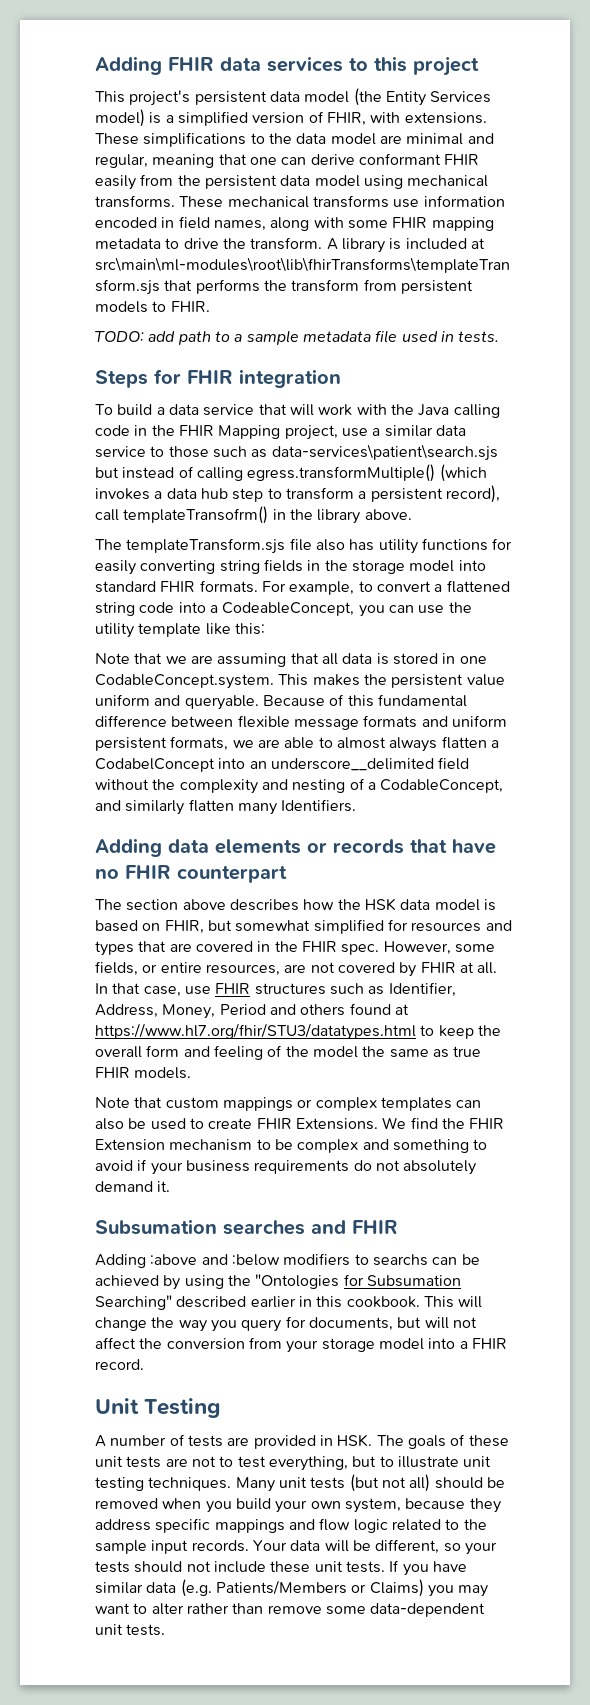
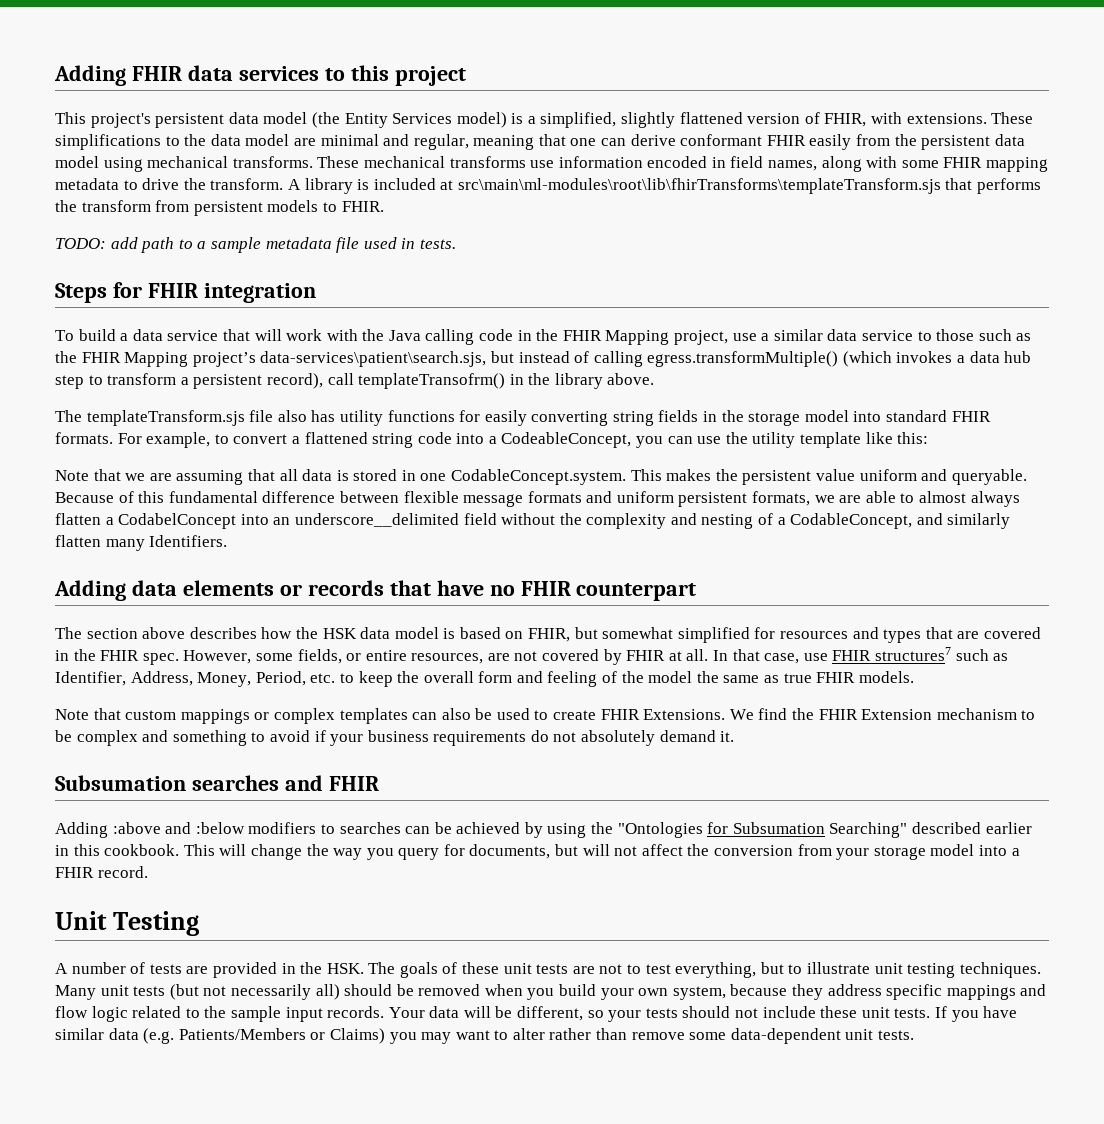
- This project's persistent data model (the Entity Services model) is a simplified version of FHIR, with extensions.
+ This project's persistent data model (the Entity Services model) is a simplified, slightly flattened version of FHIR, with extensions.
- To build a data service that will work with the Java calling code in the FHIR Mapping project, use a similar data service to those such as data-services\patient\search.sjs but instead of calling egress.transformMultiple() (which invokes a data hub step to transform a persistent record), call templateTransofrm() in the library above.
+ To build a data service that will work with the Java calling code in the FHIR Mapping project, use a similar data service to those such as the FHIR Mapping project’s data-services\patient\search.sjs, but instead of calling egress.transformMultiple() (which invokes a data hub step to transform a persistent record), call templateTransofrm() in the library above.
- In that case, use FHIR structures such as Identifier, Address, Money, Period and others found at https://www.hl7.org/fhir/STU3/datatypes.html to keep the overall form and feeling of the model the same as true FHIR models.
+ In that case, use FHIR structures7 such as Identifier, Address, Money, Period, etc. to keep the overall form and feeling of the model the same as true FHIR models.
- Adding :above and :below modifiers to searchs can be achieved by using the "Ontologies for Subsumation Searching" described earlier in this cookbook.
+ Adding :above and :below modifiers to searches can be achieved by using the "Ontologies for Subsumation Searching" described earlier in this cookbook.
- A number of tests are provided in HSK. The goals of these unit tests are not to test everything, but to illustrate unit testing techniques.
+ A number of tests are provided in the HSK. The goals of these unit tests are not to test everything, but to illustrate unit testing techniques.
- Many unit tests (but not all) should be removed when you build your own system, because they address specific mappings and flow logic related to the sample input records.
+ Many unit tests (but not necessarily all) should be removed when you build your own system, because they address specific mappings and flow logic related to the sample input records.

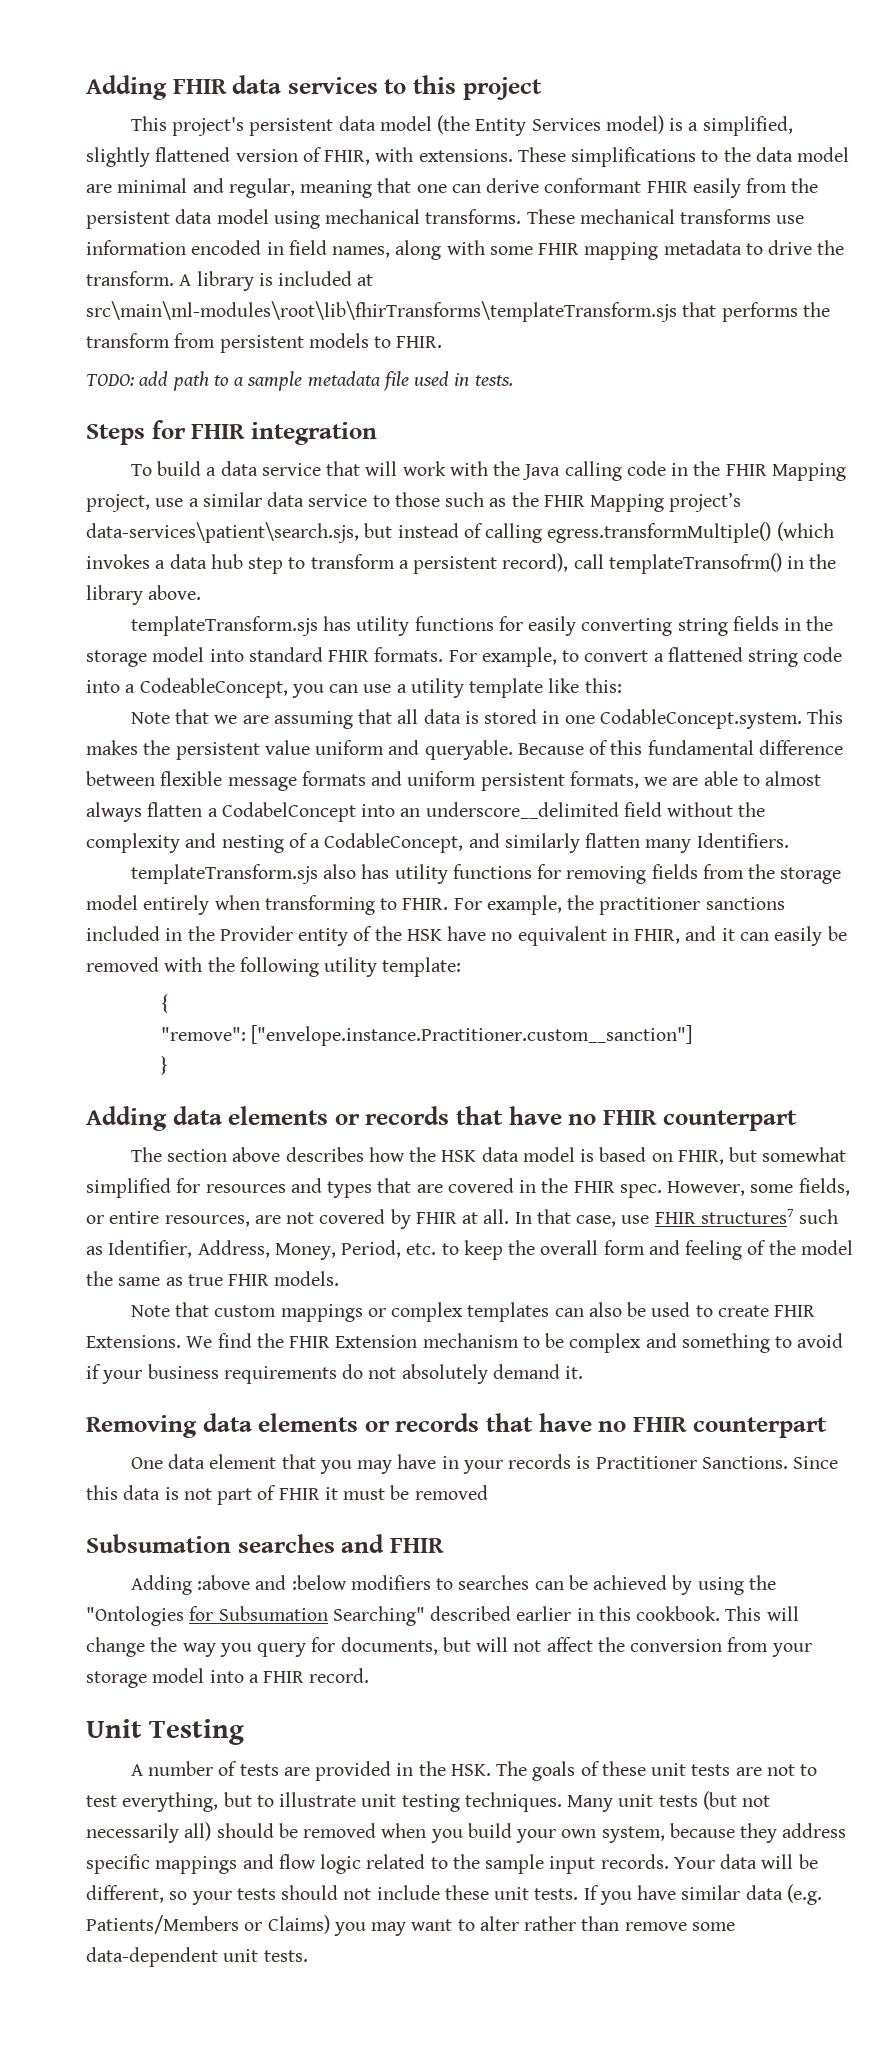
- The templateTransform.sjs file also has utility functions for easily converting string fields in the storage model into standard FHIR formats.
+ templateTransform.sjs has utility functions for easily converting string fields in the storage model into standard FHIR formats.
- For example, to convert a flattened string code into a CodeableConcept, you can use the utility template like this:
+ For example, to convert a flattened string code into a CodeableConcept, you can use a utility template like this:
+ templateTransform.sjs also has utility functions for removing fields from the storage model entirely when transforming to FHIR. For example, the practitioner sanctions included in the Provider entity of the HSK have no equivalent in FHIR, and it can easily be removed with the following utility template:
+ {
+ "remove": ["envelope.instance.Practitioner.custom__sanction"]
+ }
+ Removing data elements or records that have no FHIR counterpart
+ One data element that you may have in your records is Practitioner Sanctions. Since this data is not part of FHIR it must be removed

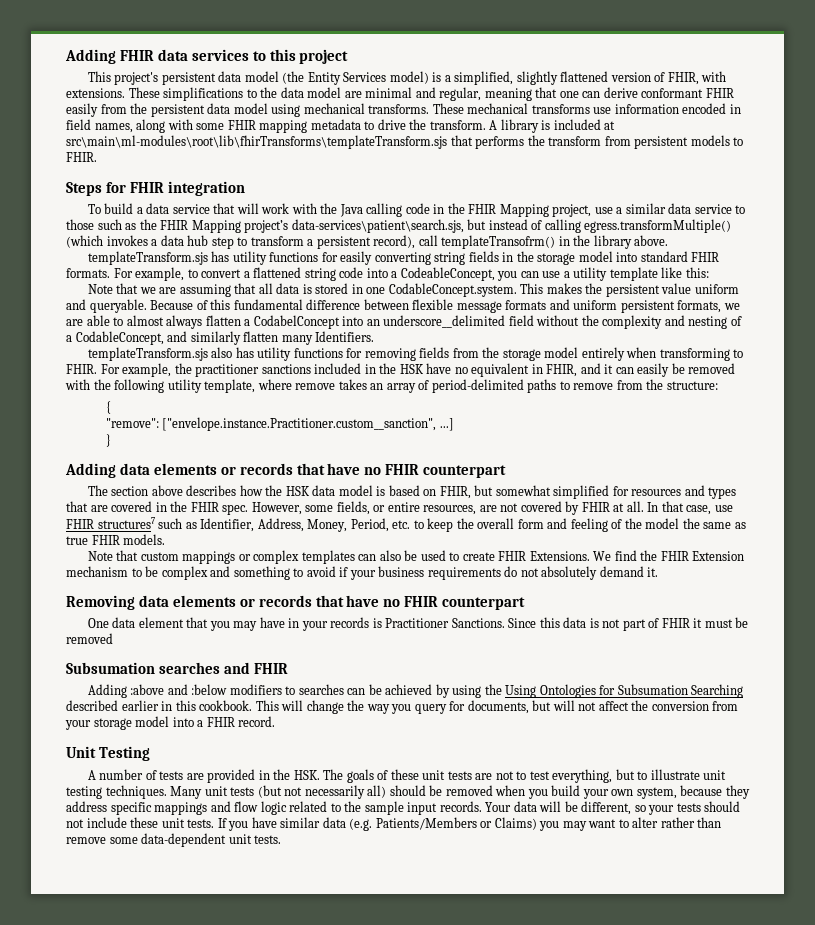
- TODO: add path to a sample metadata file used in tests.
- For example, the practitioner sanctions included in the Provider entity of the HSK have no equivalent in FHIR, and it can easily be removed with the following utility template:
+ For example, the practitioner sanctions included in the HSK have no equivalent in FHIR, and it can easily be removed with the following utility template, where remove takes an array of period-delimited paths to remove from the structure:
- "remove": ["envelope.instance.Practitioner.custom__sanction"]
+ "remove": ["envelope.instance.Practitioner.custom__sanction", ...]
- Adding :above and :below modifiers to searches can be achieved by using the "Ontologies for Subsumation Searching" described earlier in this cookbook.
+ Adding :above and :below modifiers to searches can be achieved by using the Using Ontologies for Subsumation Searching described earlier in this cookbook.

